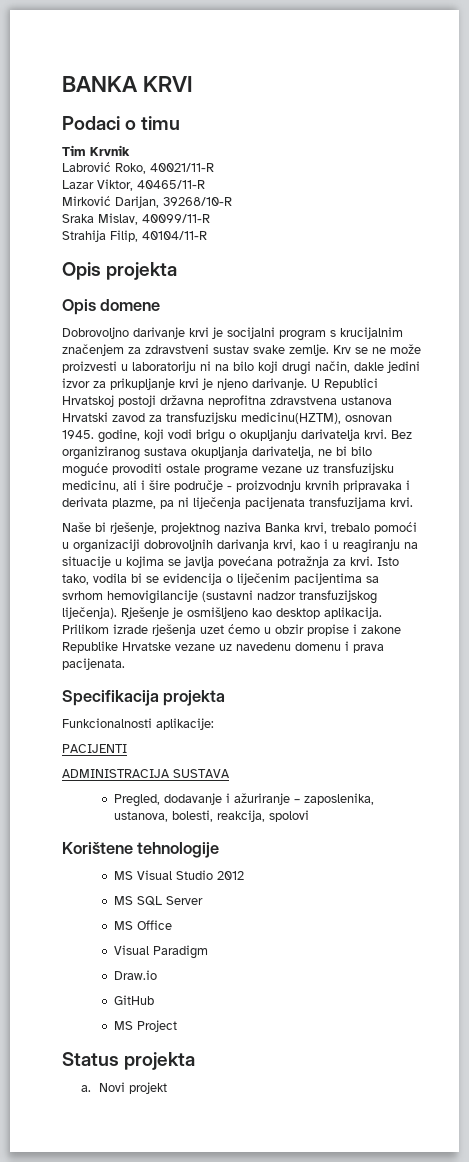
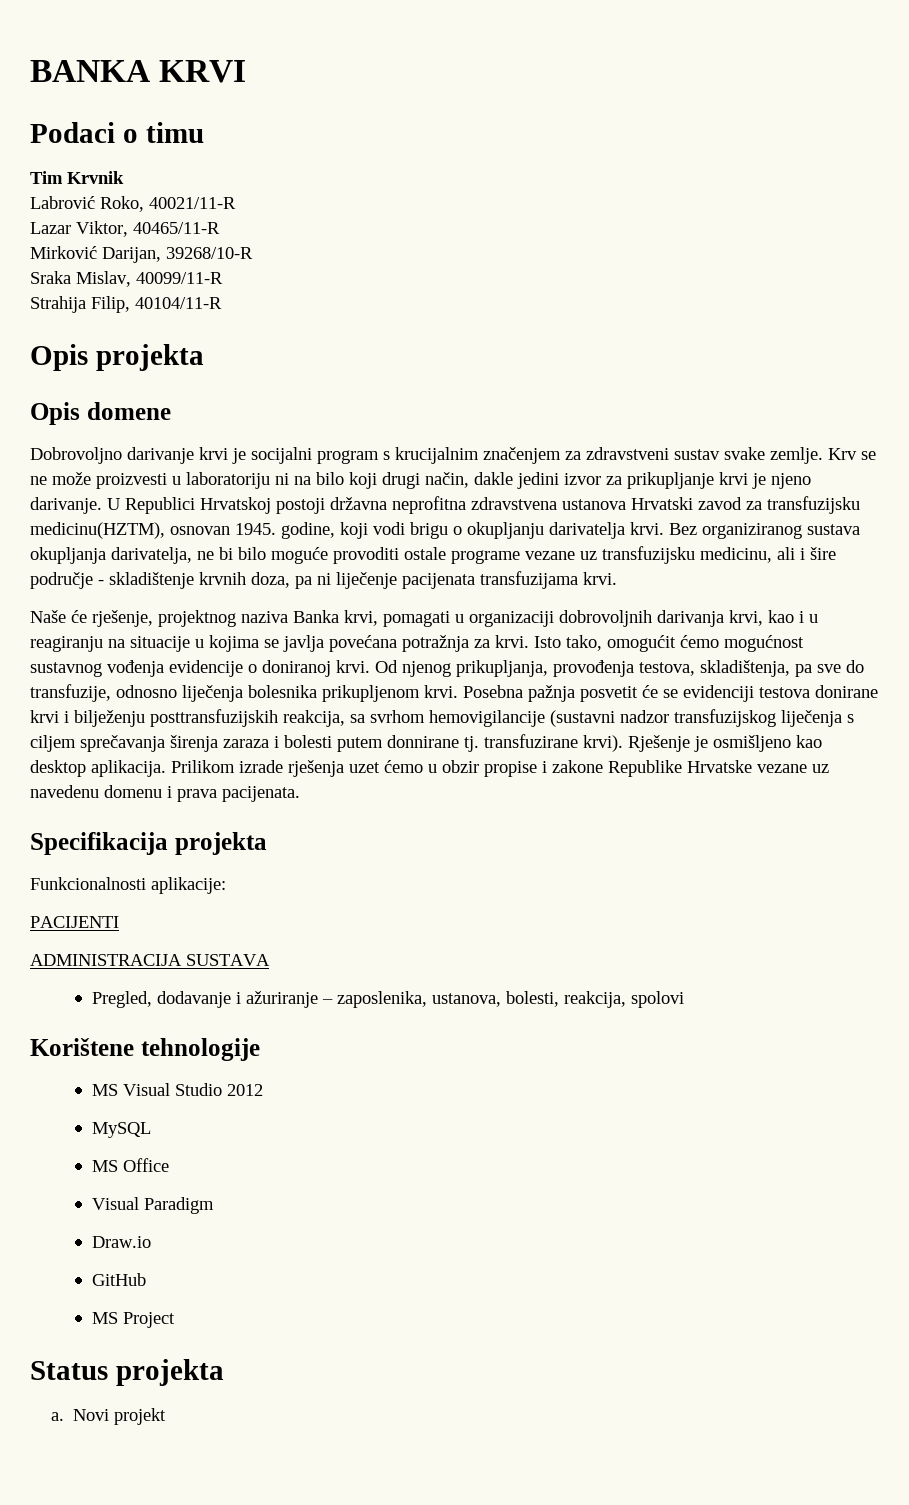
- Bez organiziranog sustava okupljanja darivatelja, ne bi bilo moguće provoditi ostale programe vezane uz transfuzijsku medicinu, ali i šire područje - proizvodnju krvnih pripravaka i derivata plazme, pa ni liječenja pacijenata transfuzijama krvi.
+ Bez organiziranog sustava okupljanja darivatelja, ne bi bilo moguće provoditi ostale programe vezane uz transfuzijsku medicinu, ali i šire područje - skladištenje krvnih doza, pa ni liječenje pacijenata transfuzijama krvi.
- Naše bi rješenje, projektnog naziva Banka krvi, trebalo pomoći u organizaciji dobrovoljnih darivanja krvi, kao i u reagiranju na situacije u kojima se javlja povećana potražnja za krvi.
+ Naše će rješenje, projektnog naziva Banka krvi, pomagati u organizaciji dobrovoljnih darivanja krvi, kao i u reagiranju na situacije u kojima se javlja povećana potražnja za krvi.
- Isto tako, vodila bi se evidencija o liječenim pacijentima sa svrhom hemovigilancije (sustavni nadzor transfuzijskog liječenja).
+ Isto tako, omogućit ćemo mogućnost sustavnog vođenja evidencije o doniranoj krvi. Od njenog prikupljanja, provođenja testova, skladištenja, pa sve do transfuzije, odnosno liječenja bolesnika prikupljenom krvi. Posebna pažnja posvetit će se evidenciji testova donirane krvi i bilježenju posttransfuzijskih reakcija, sa svrhom hemovigilancije (sustavni nadzor transfuzijskog liječenja s ciljem sprečavanja širenja zaraza i bolesti putem donnirane tj. transfuzirane krvi).
- MS SQL Server
+ MySQL

